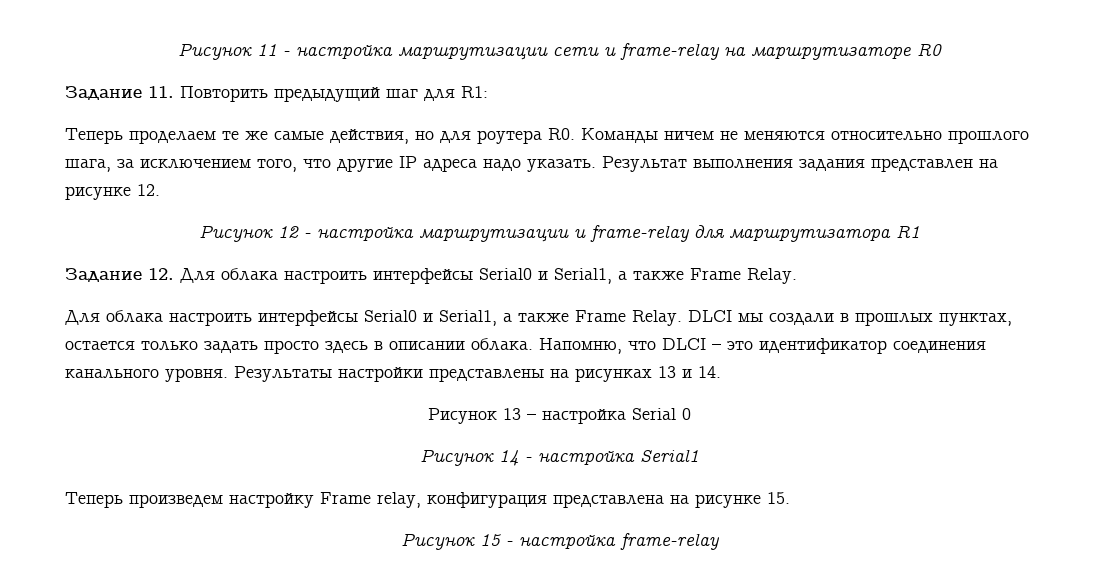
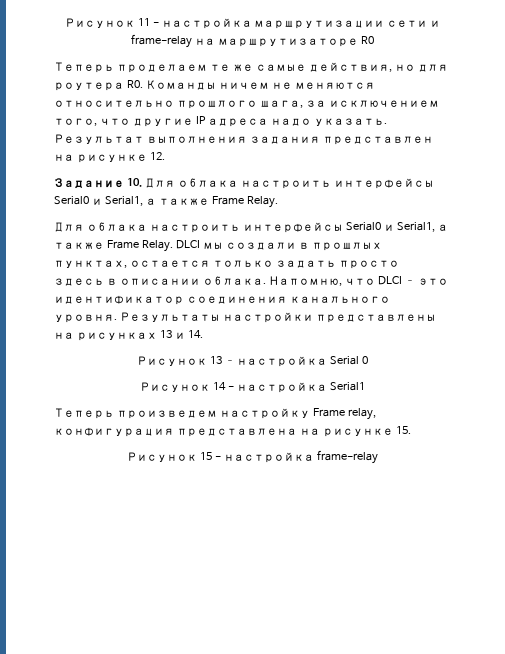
- Задание 11. Повторить предыдущий шаг для R1:
- Рисунок 12 - настройка маршрутизации и frame-relay для маршрутизатора R1
- Задание 12. Для облака настроить интерфейсы Serial0 и Serial1, а также Frame Relay.
+ Задание 10. Для облака настроить интерфейсы Serial0 и Serial1, а также Frame Relay.

